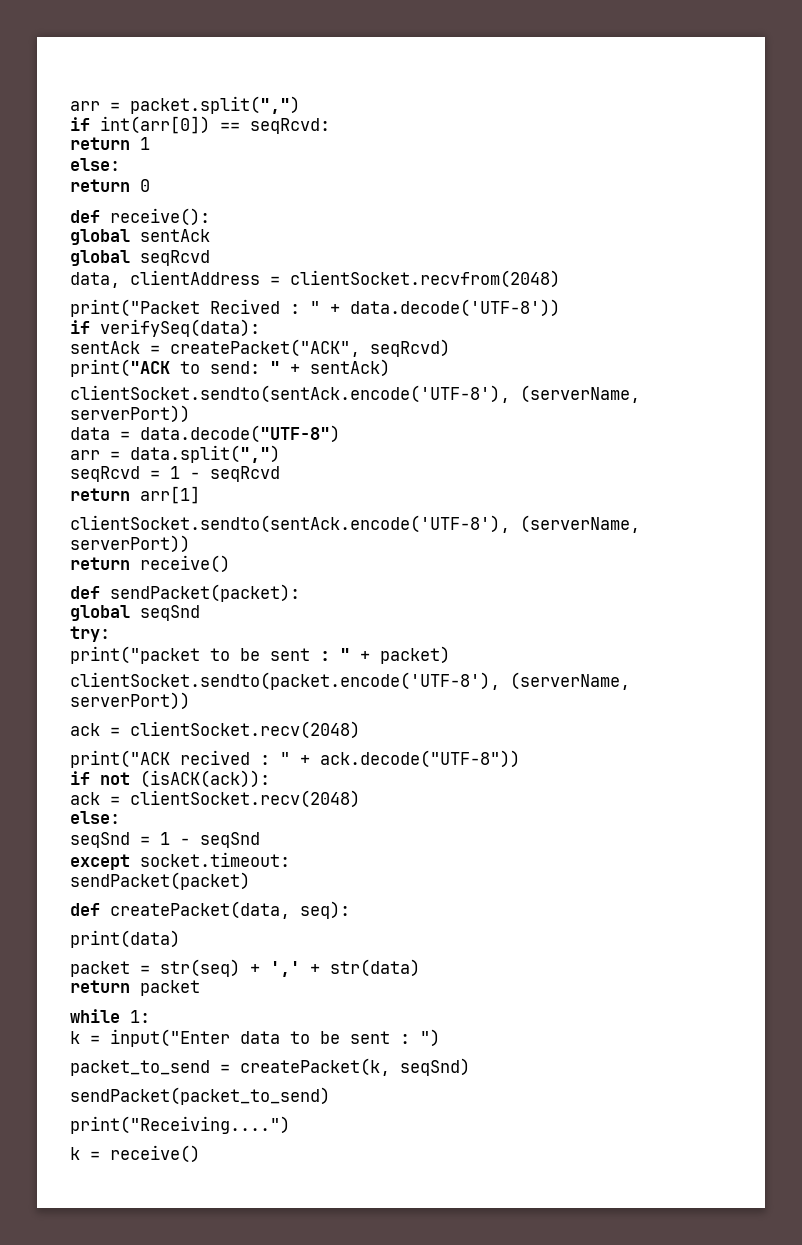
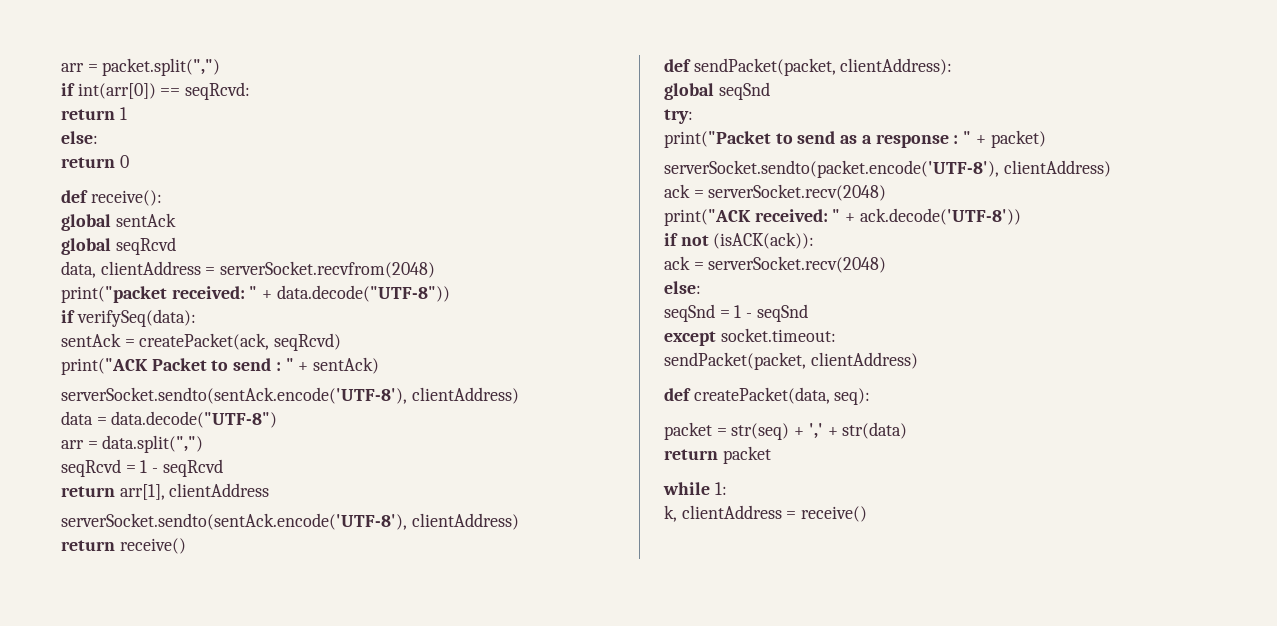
- data, clientAddress = clientSocket.recvfrom(2048)
- print("Packet Recived : " + data.decode('UTF-8'))
+ data, clientAddress = serverSocket.recvfrom(2048)
+ print("packet received: " + data.decode("UTF-8"))
- sentAck = createPacket("ACK", seqRcvd)
+ sentAck = createPacket(ack, seqRcvd)
- print("ACK to send: " + sentAck)
- clientSocket.sendto(sentAck.encode('UTF-8'), (serverName, serverPort))
+ print("ACK Packet to send : " + sentAck)
+ serverSocket.sendto(sentAck.encode('UTF-8'), clientAddress)
- return arr[1]
- clientSocket.sendto(sentAck.encode('UTF-8'), (serverName, serverPort))
+ return arr[1], clientAddress
+ serverSocket.sendto(sentAck.encode('UTF-8'), clientAddress)
- def sendPacket(packet):
+ def sendPacket(packet, clientAddress):
- print("packet to be sent : " + packet)
+ print("Packet to send as a response : " + packet)
- clientSocket.sendto(packet.encode('UTF-8'), (serverName, serverPort))
- ack = clientSocket.recv(2048)
- print("ACK recived : " + ack.decode("UTF-8"))
+ serverSocket.sendto(packet.encode('UTF-8'), clientAddress)
+ ack = serverSocket.recv(2048)
+ print("ACK received: " + ack.decode('UTF-8'))
  if not (isACK(ack)):
- ack = clientSocket.recv(2048)
+ ack = serverSocket.recv(2048)
- sendPacket(packet)
+ sendPacket(packet, clientAddress)
- print(data)
- k = input("Enter data to be sent : ")
- packet_to_send = createPacket(k, seqSnd)
- sendPacket(packet_to_send)
- print("Receiving....")
- k = receive()
+ k, clientAddress = receive()

